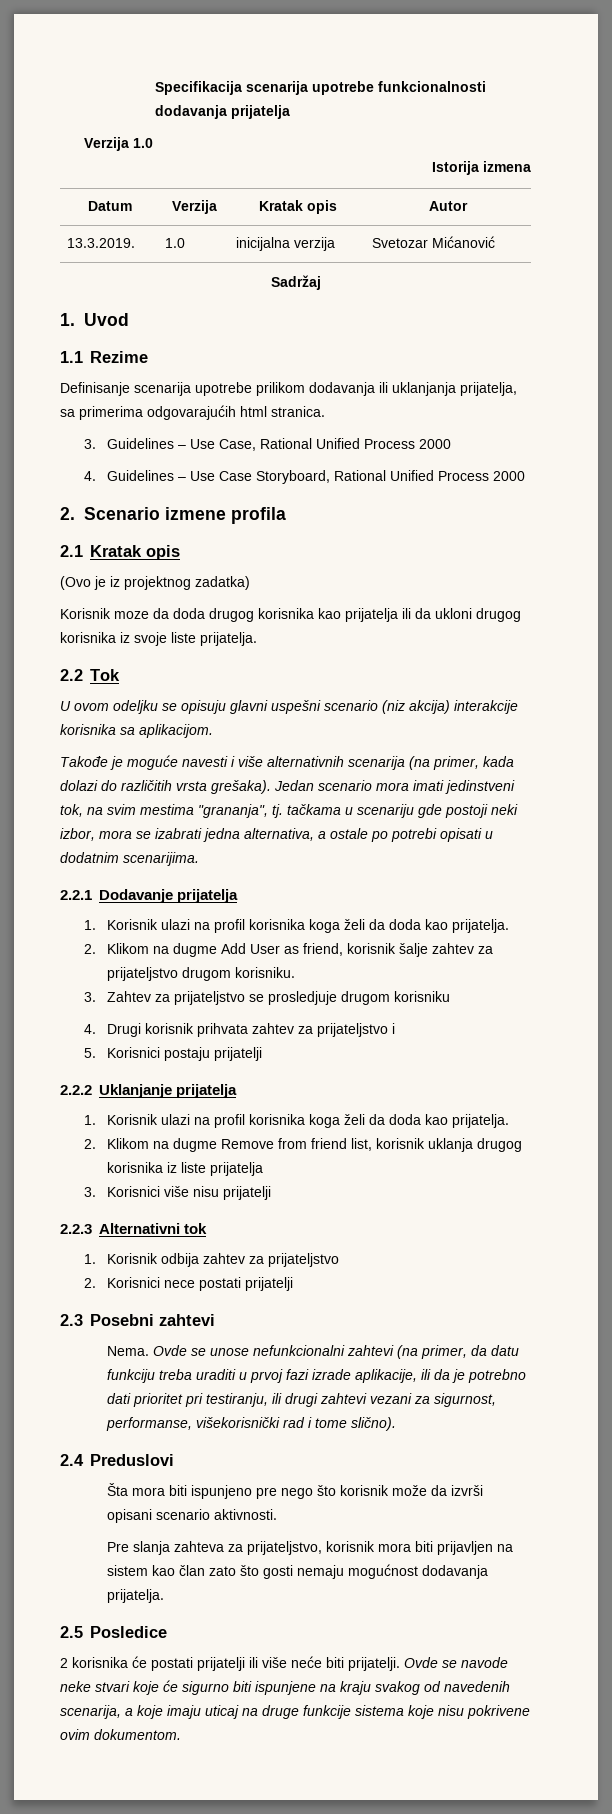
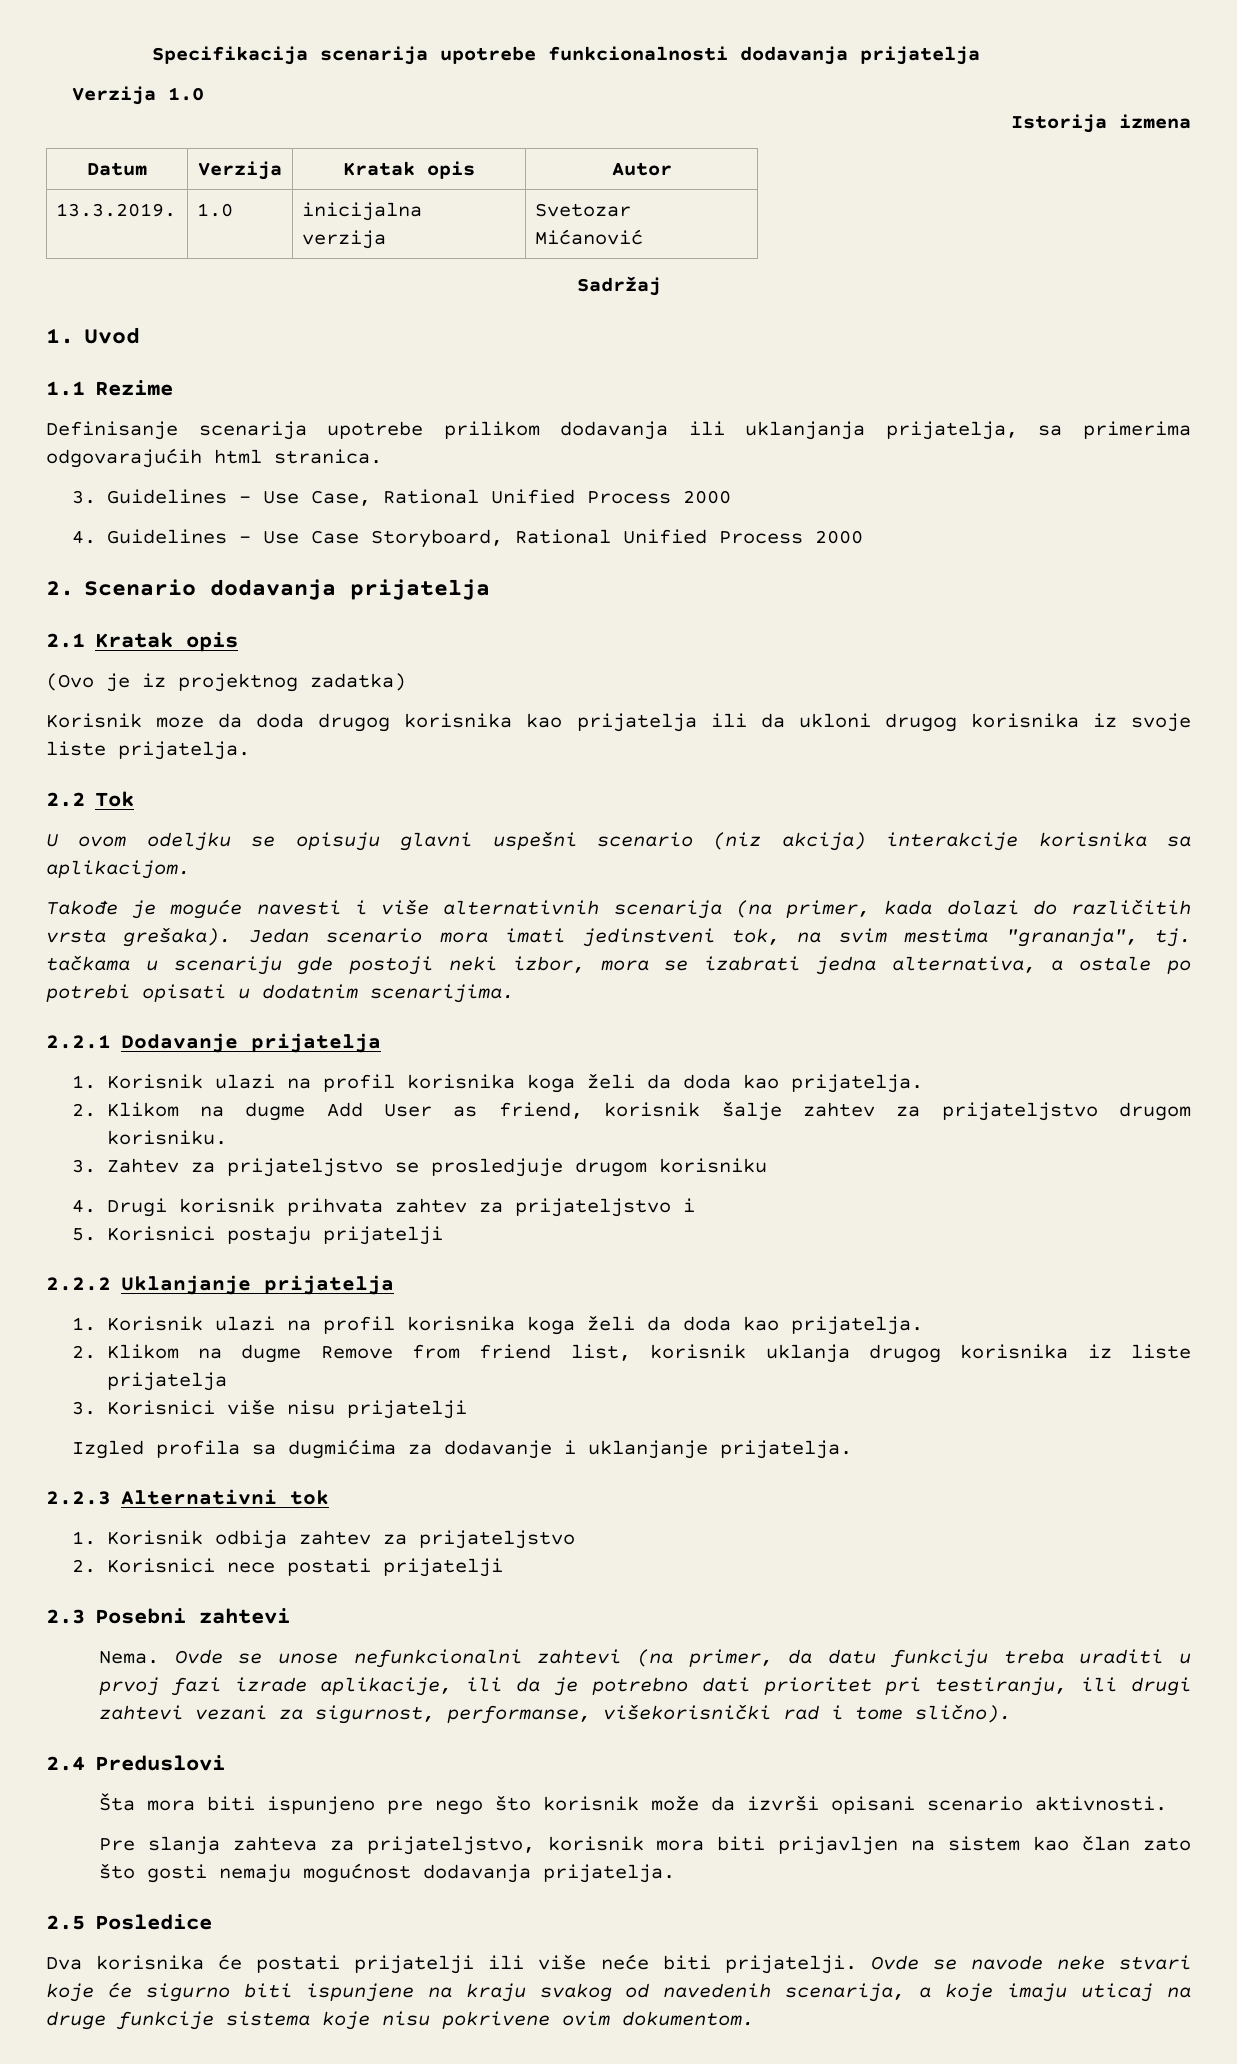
- 2. Scenario izmene profila
+ 2. Scenario dodavanja prijatelja
+ Izgled profila sa dugmićima za dodavanje i uklanjanje prijatelja.
- 2 korisnika će postati prijatelji ili više neće biti prijatelji.
+ Dva korisnika će postati prijatelji ili više neće biti prijatelji.

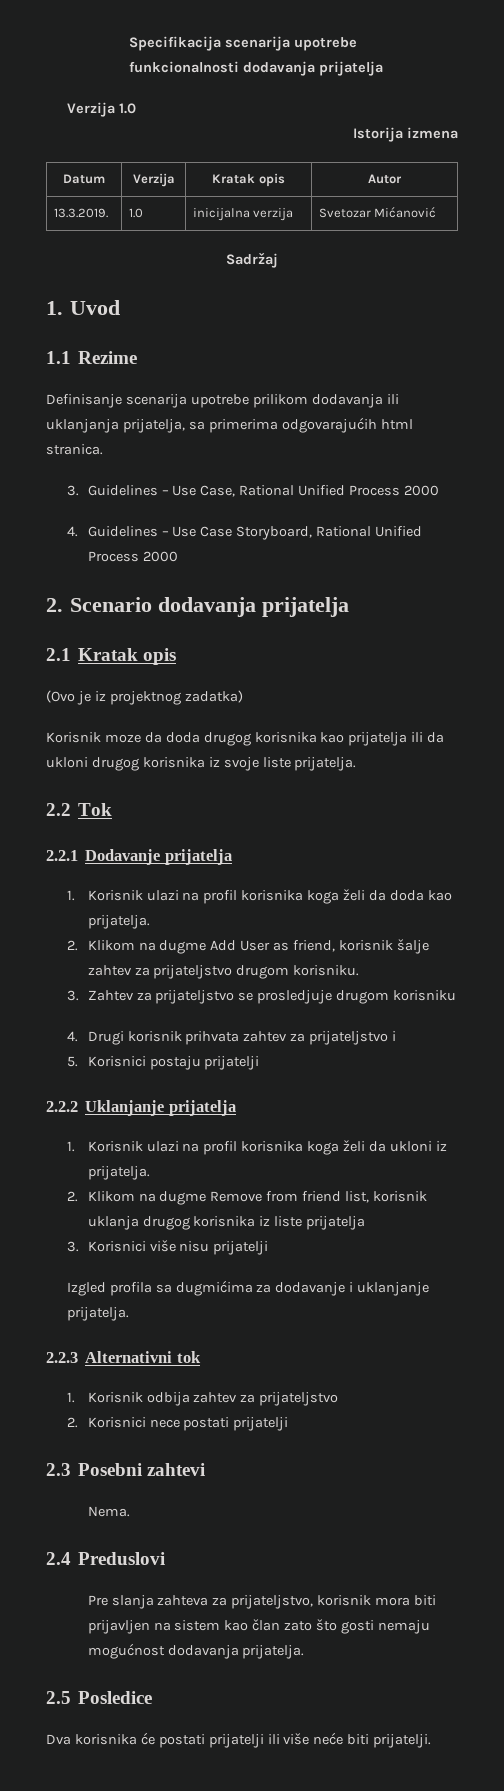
- U ovom odeljku se opisuju glavni uspešni scenario (niz akcija) interakcije korisnika sa aplikacijom.
- Takođe je moguće navesti i više alternativnih scenarija (na primer, kada dolazi do različitih vrsta grešaka). Jedan scenario mora imati jedinstveni tok, na svim mestima "grananja", tj. tačkama u scenariju gde postoji neki izbor, mora se izabrati jedna alternativa, a ostale po potrebi opisati u dodatnim scenarijima.
  2.2.2 Uklanjanje prijatelja
- 1. Korisnik ulazi na profil korisnika koga želi da doda kao prijatelja.
+ 1. Korisnik ulazi na profil korisnika koga želi da ukloni iz prijatelja.
- Nema. Ovde se unose nefunkcionalni zahtevi (na primer, da datu funkciju treba uraditi u prvoj fazi izrade aplikacije, ili da je potrebno dati prioritet pri testiranju, ili drugi zahtevi vezani za sigurnost, performanse, višekorisnički rad i tome slično).
+ Nema.
  2.4 Preduslovi
- Šta mora biti ispunjeno pre nego što korisnik može da izvrši opisani scenario aktivnosti.
- Ovde se navode neke stvari koje će sigurno biti ispunjene na kraju svakog od navedenih scenarija, a koje imaju uticaj na druge funkcije sistema koje nisu pokrivene ovim dokumentom.

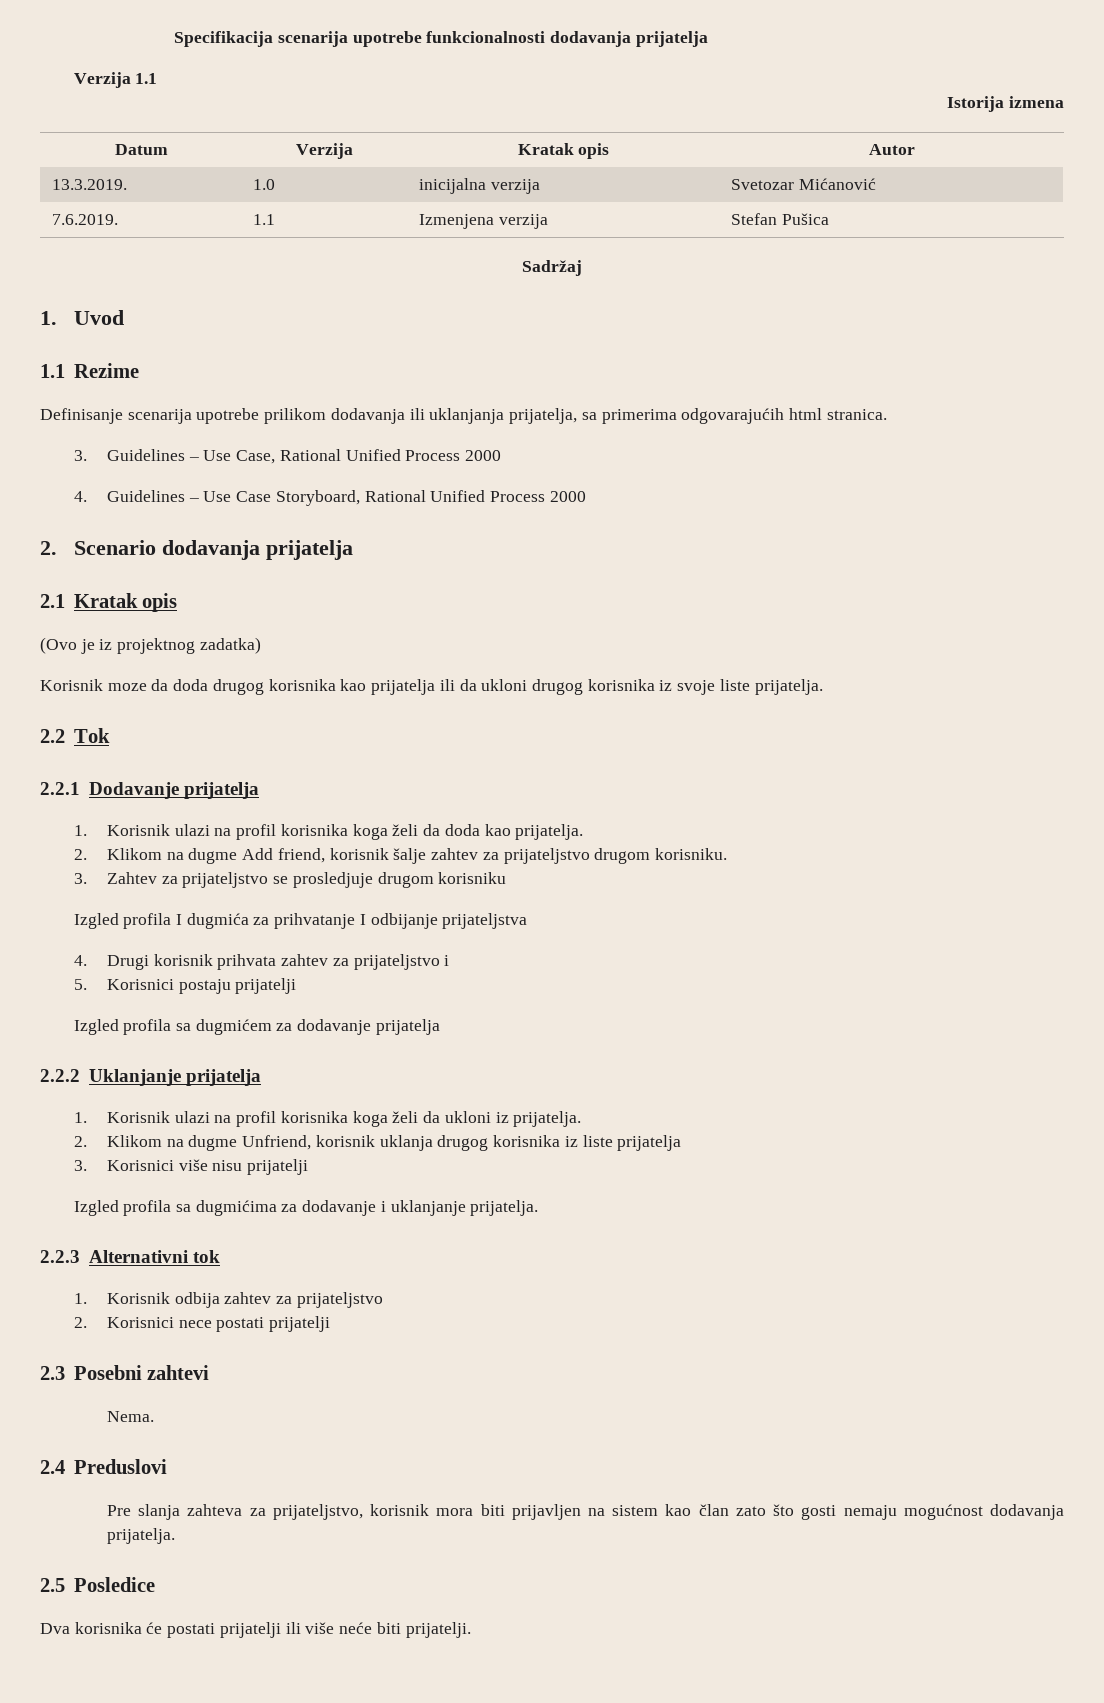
- Verzija 1.0
+ Verzija 1.1
+ 7.6.2019. | 1.1 | Izmenjena verzija | Stefan Pušica
- 2. Klikom na dugme Add User as friend, korisnik šalje zahtev za prijateljstvo drugom korisniku.
+ 2. Klikom na dugme Add friend, korisnik šalje zahtev za prijateljstvo drugom korisniku.
+ Izgled profila I dugmića za prihvatanje I odbijanje prijateljstva
+ Izgled profila sa dugmićem za dodavanje prijatelja
- 2. Klikom na dugme Remove from friend list, korisnik uklanja drugog korisnika iz liste prijatelja
+ 2. Klikom na dugme Unfriend, korisnik uklanja drugog korisnika iz liste prijatelja

